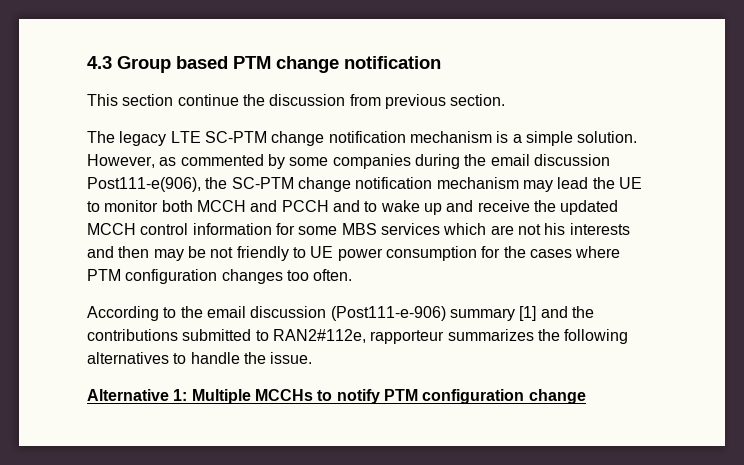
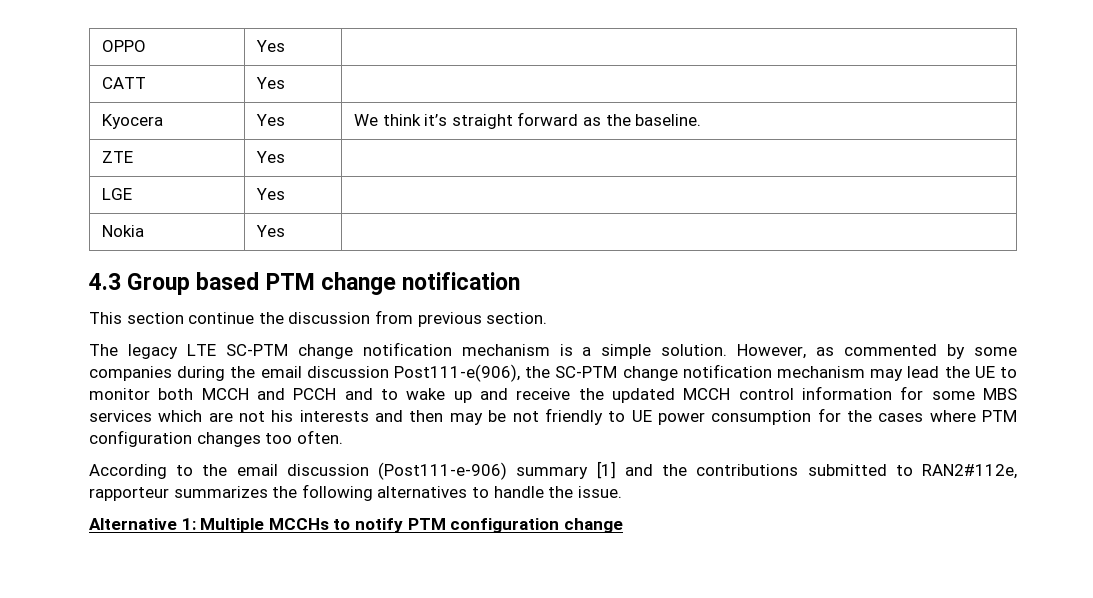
+ OPPO | Yes |
+ CATT | Yes |
+ Kyocera | Yes | We think it’s straight forward as the baseline.
+ ZTE | Yes |
+ LGE | Yes |
+ Nokia | Yes |

